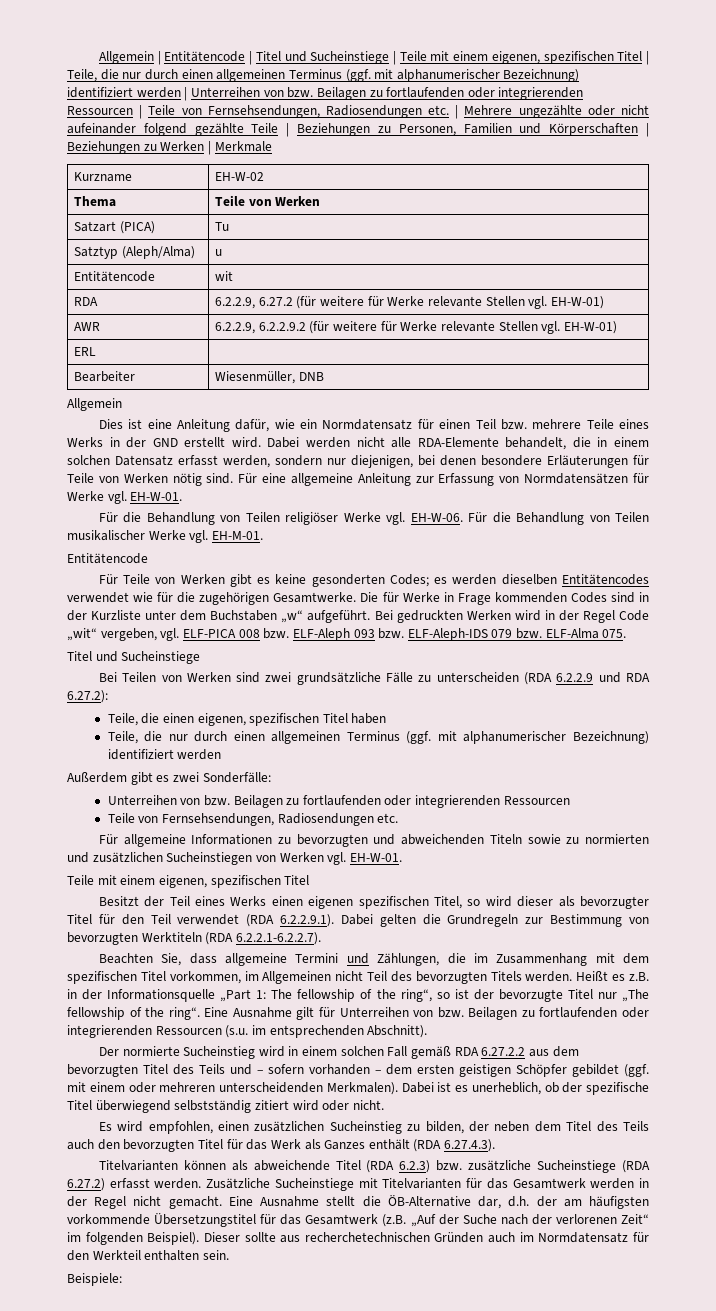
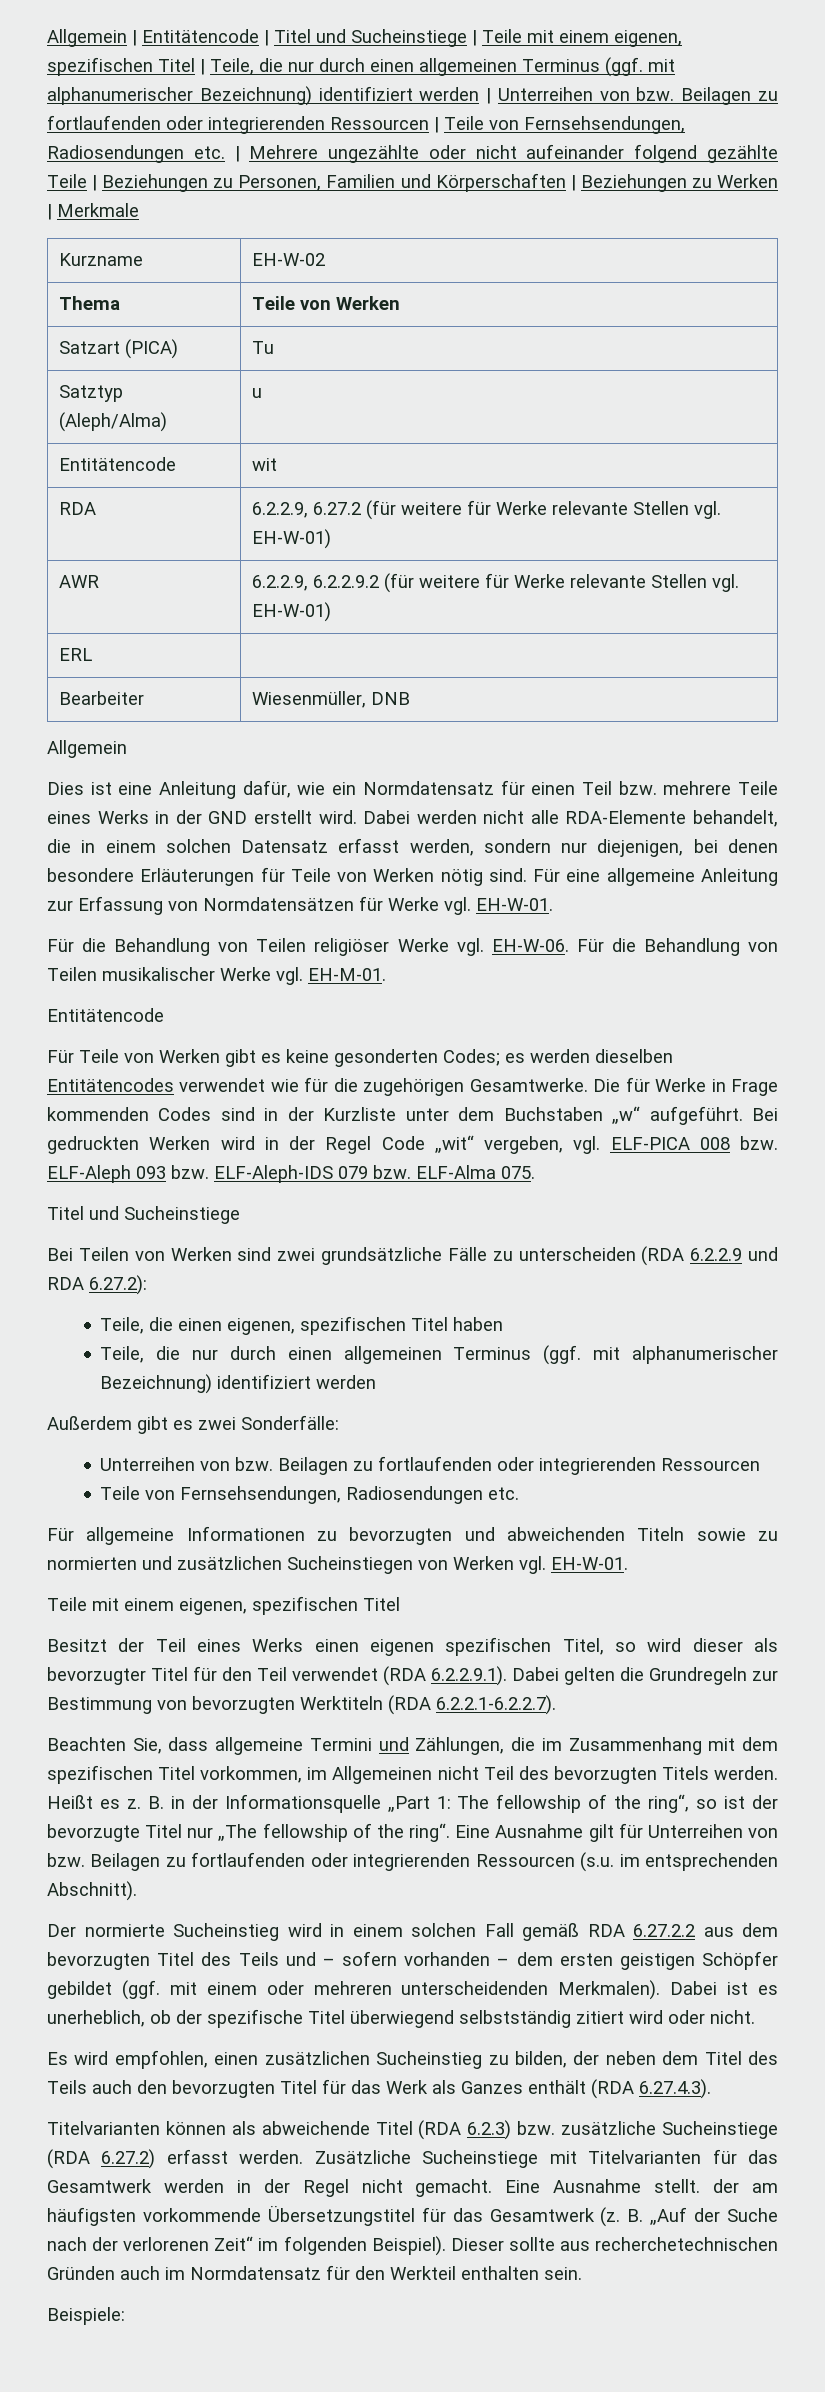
- Heißt es z.B. in der Informationsquelle „Part 1: The fellowship of the ring“, so ist der bevorzugte Titel nur „The fellowship of the ring“.
+ Heißt es z. B. in der Informationsquelle „Part 1: The fellowship of the ring“, so ist der bevorzugte Titel nur „The fellowship of the ring“.
- Eine Ausnahme stellt die ÖB-Alternative dar, d.h. der am häufigsten vorkommende Übersetzungstitel für das Gesamtwerk (z.B. „Auf der Suche nach der verlorenen Zeit“ im folgenden Beispiel).
+ Eine Ausnahme stellt. der am häufigsten vorkommende Übersetzungstitel für das Gesamtwerk (z. B. „Auf der Suche nach der verlorenen Zeit“ im folgenden Beispiel).

